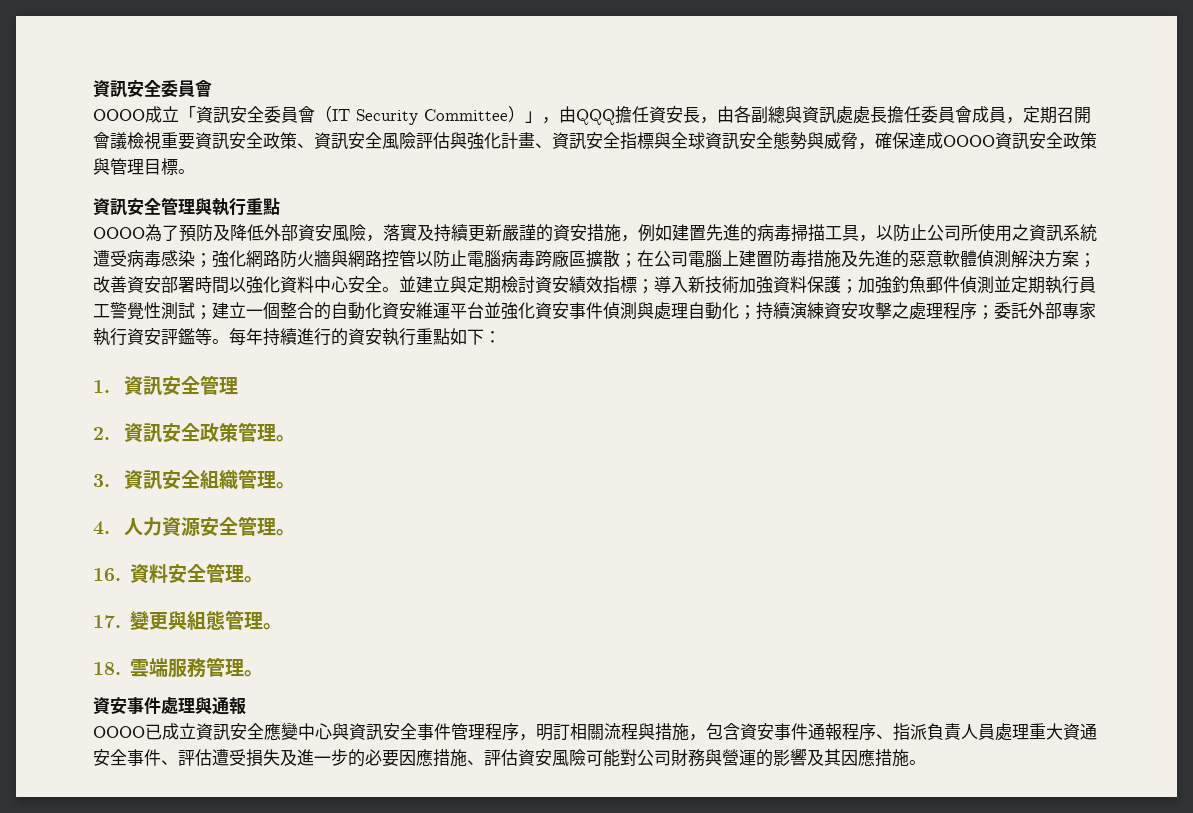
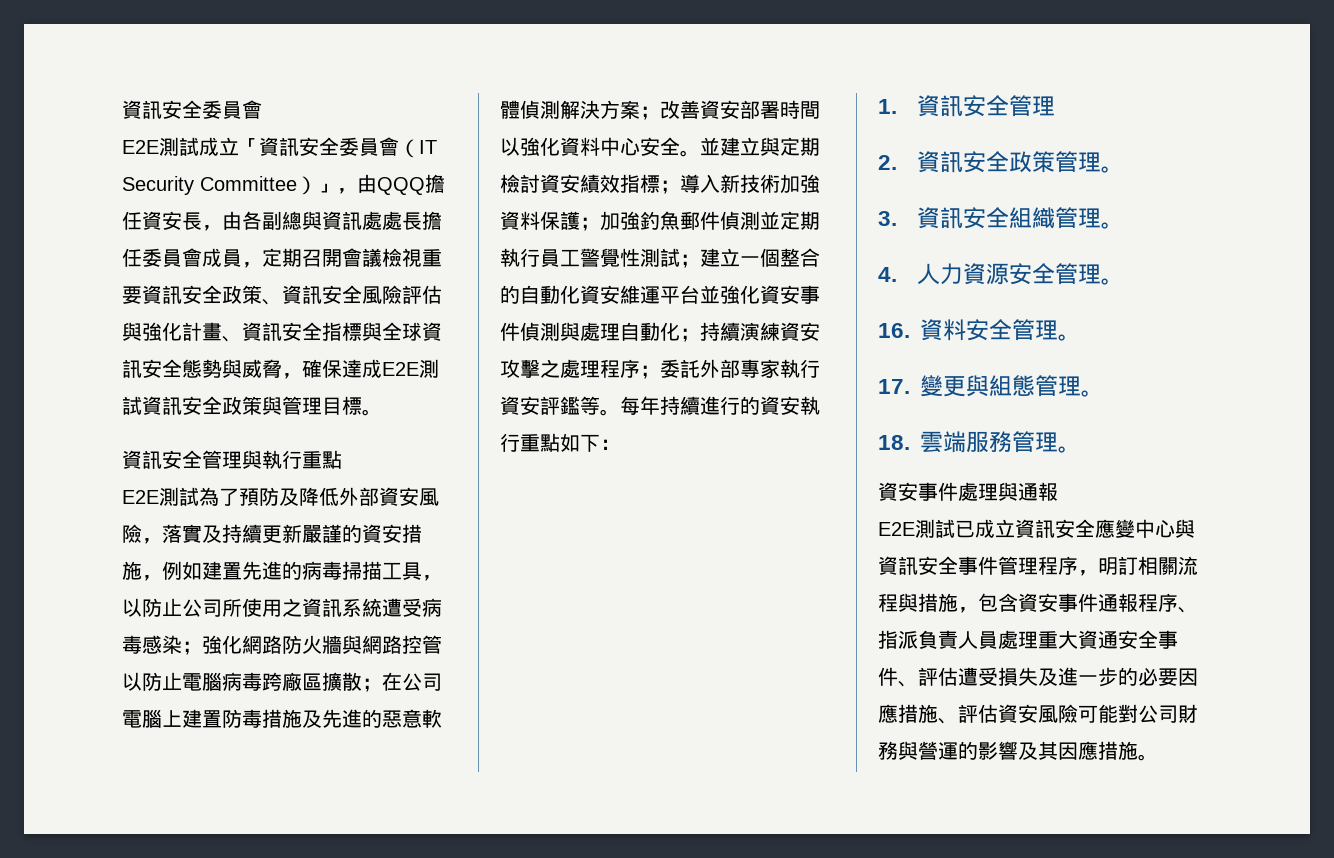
- OOOO成立「資訊安全委員會（IT Security Committee）」，由QQQ擔任資安長，由各副總與資訊處處長擔任委員會成員，定期召開會議檢視重要資訊安全政策、資訊安全風險評估與強化計畫、資訊安全指標與全球資訊安全態勢與威脅，確保達成OOOO資訊安全政策與管理目標。
+ E2E測試成立「資訊安全委員會（IT Security Committee）」，由QQQ擔任資安長，由各副總與資訊處處長擔任委員會成員，定期召開會議檢視重要資訊安全政策、資訊安全風險評估與強化計畫、資訊安全指標與全球資訊安全態勢與威脅，確保達成E2E測試資訊安全政策與管理目標。
- OOOO為了預防及降低外部資安風險，落實及持續更新嚴謹的資安措施，例如建置先進的病毒掃描工具，以防止公司所使用之資訊系統遭受病毒感染；
+ E2E測試為了預防及降低外部資安風險，落實及持續更新嚴謹的資安措施，例如建置先進的病毒掃描工具，以防止公司所使用之資訊系統遭受病毒感染；
- OOOO已成立資訊安全應變中心與資訊安全事件管理程序，明訂相關流程與措施，包含資安事件通報程序、指派負責人員處理重大資通安全事件、評估遭受損失及進一步的必要因應措施、評估資安風險可能對公司財務與營運的影響及其因應措施。
+ E2E測試已成立資訊安全應變中心與資訊安全事件管理程序，明訂相關流程與措施，包含資安事件通報程序、指派負責人員處理重大資通安全事件、評估遭受損失及進一步的必要因應措施、評估資安風險可能對公司財務與營運的影響及其因應措施。

